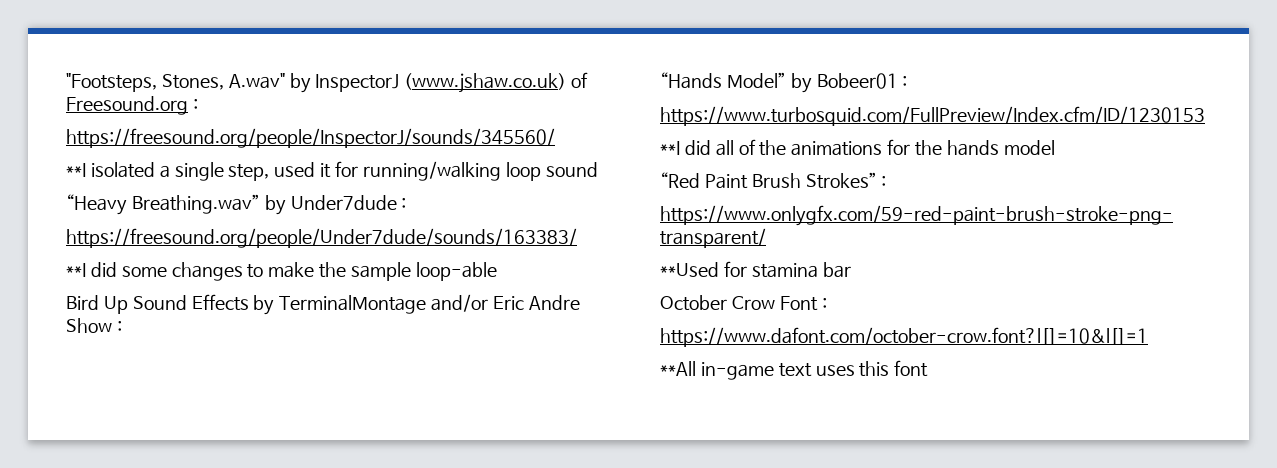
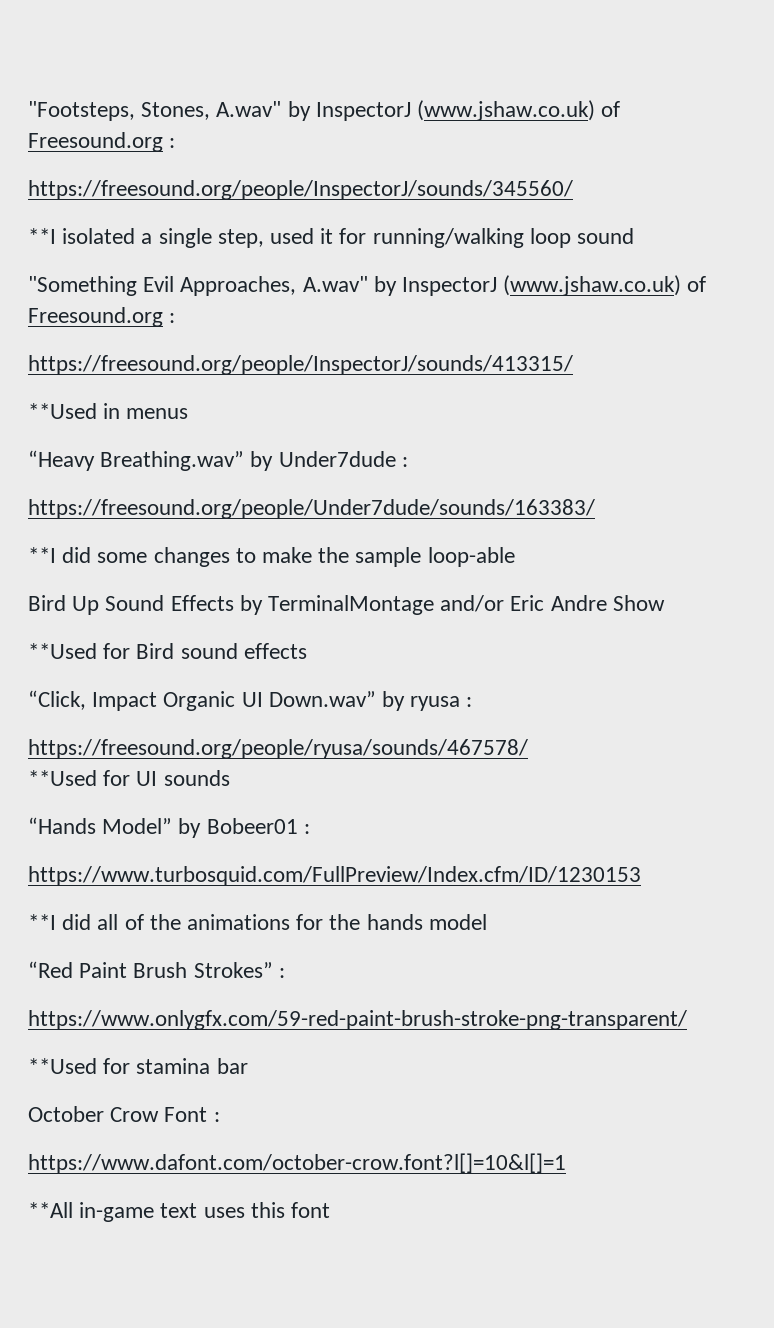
+ "Something Evil Approaches, A.wav" by InspectorJ (www.jshaw.co.uk) of Freesound.org :
+ https://freesound.org/people/InspectorJ/sounds/413315/
+ **Used in menus
- Bird Up Sound Effects by TerminalMontage and/or Eric Andre Show :
+ Bird Up Sound Effects by TerminalMontage and/or Eric Andre Show
+ **Used for Bird sound effects
+ “Click, Impact Organic UI Down.wav” by ryusa :
+ https://freesound.org/people/ryusa/sounds/467578/
+ **Used for UI sounds

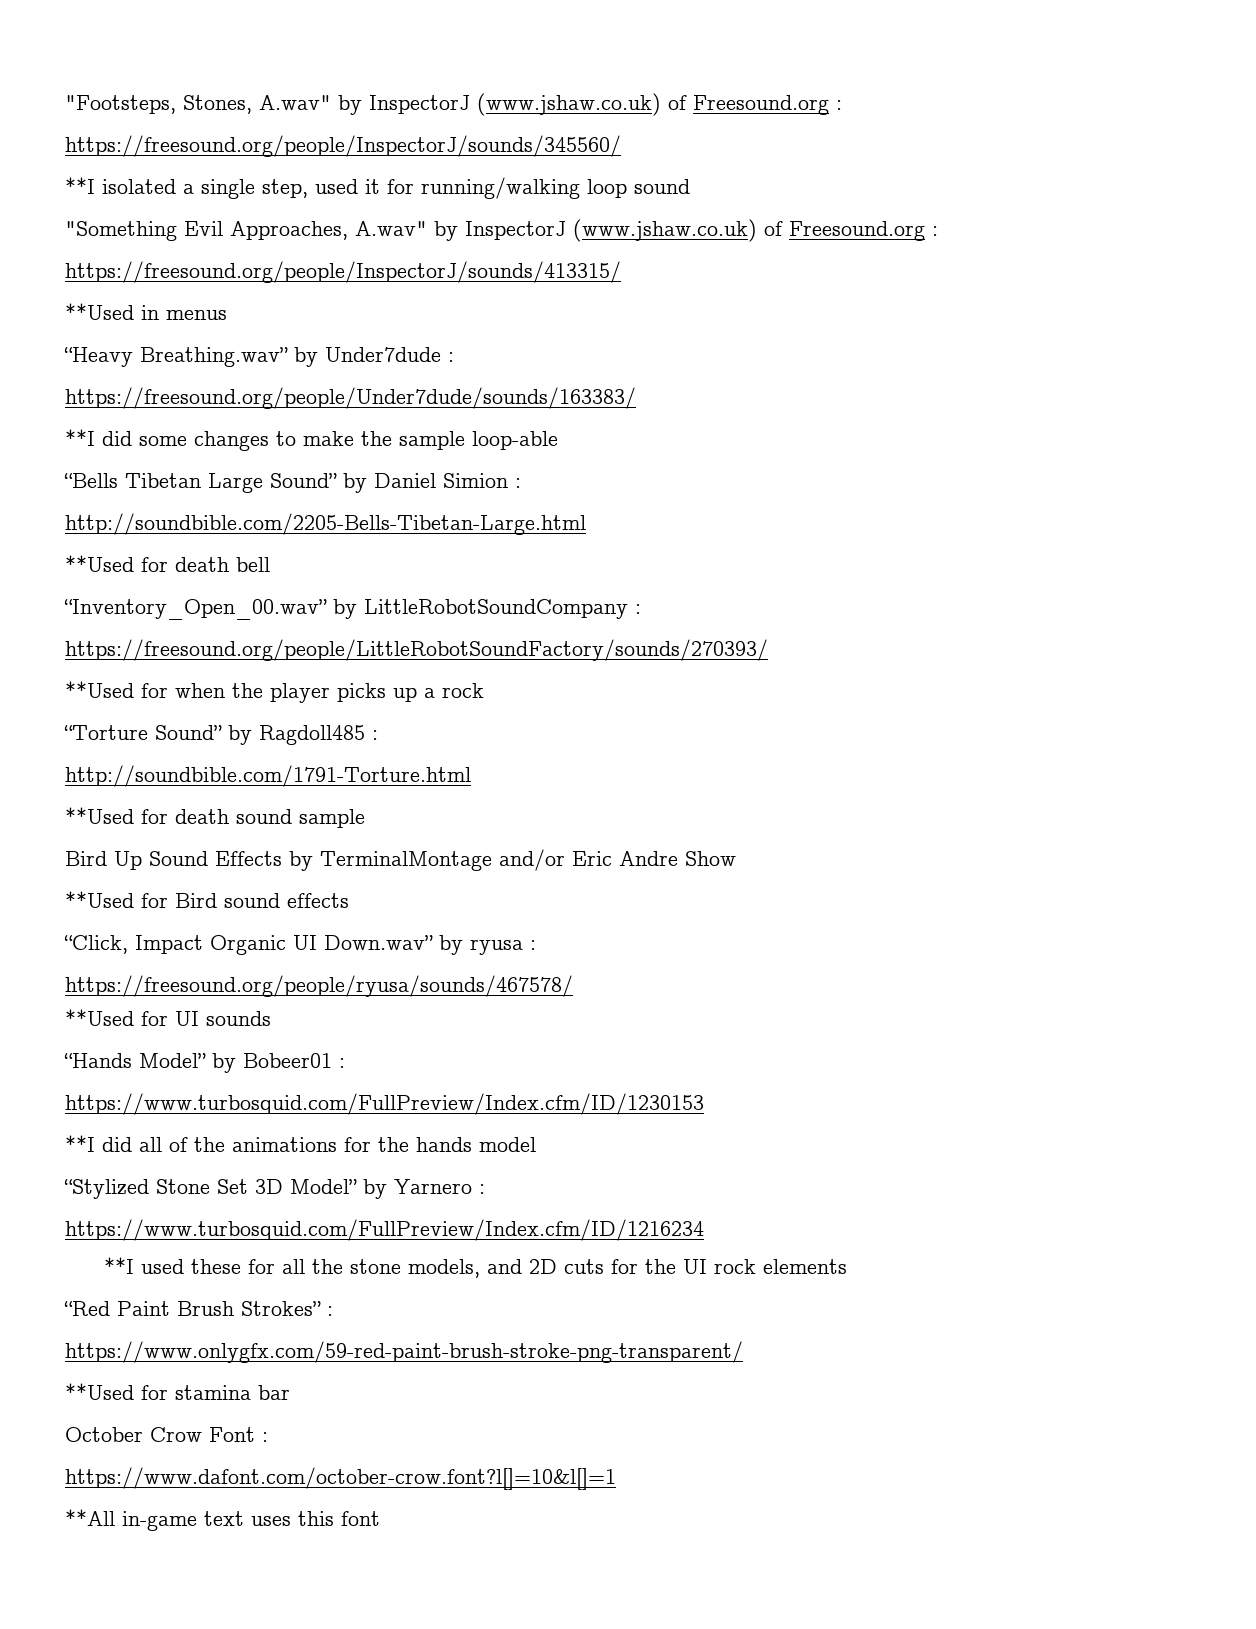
+ “Bells Tibetan Large Sound” by Daniel Simion :
+ http://soundbible.com/2205-Bells-Tibetan-Large.html
+ **Used for death bell
+ “Inventory_Open_00.wav” by LittleRobotSoundCompany :
+ https://freesound.org/people/LittleRobotSoundFactory/sounds/270393/
+ **Used for when the player picks up a rock
+ “Torture Sound” by Ragdoll485 :
+ http://soundbible.com/1791-Torture.html
+ **Used for death sound sample
+ “Stylized Stone Set 3D Model” by Yarnero :
+ https://www.turbosquid.com/FullPreview/Index.cfm/ID/1216234
+ **I used these for all the stone models, and 2D cuts for the UI rock elements

